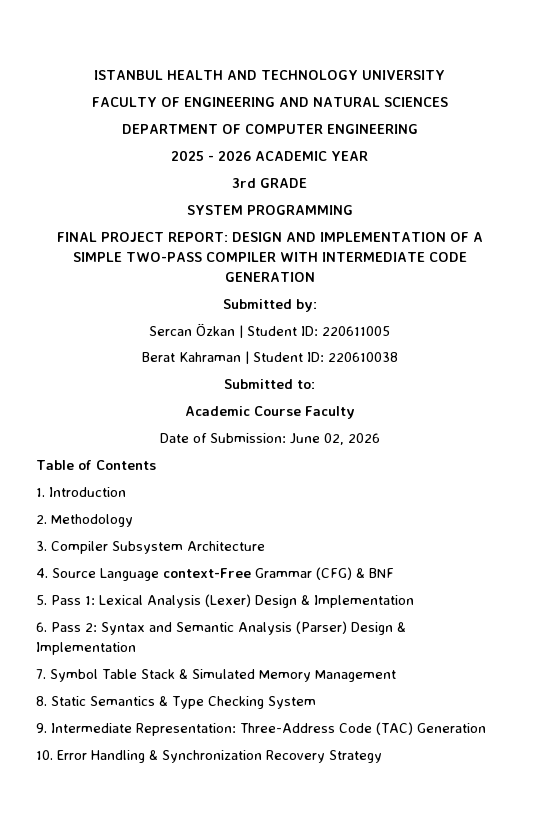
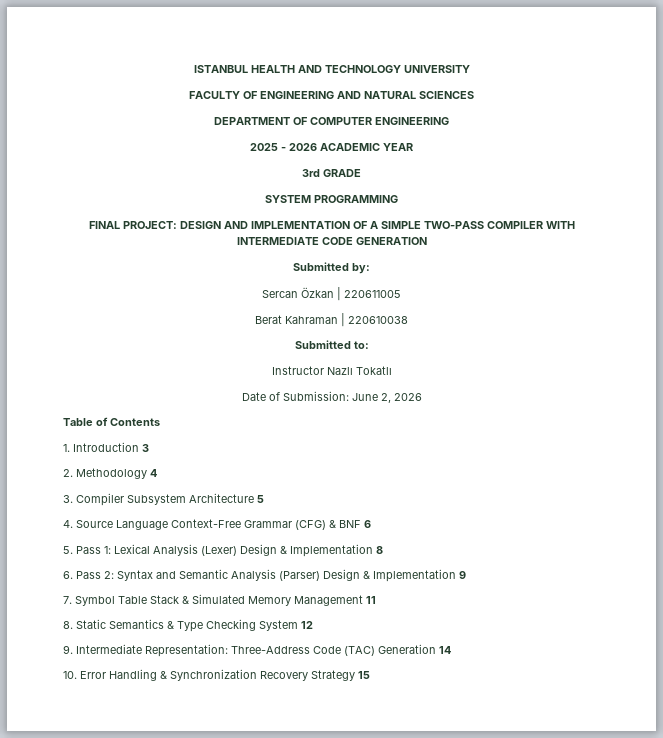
- FINAL PROJECT REPORT: DESIGN AND IMPLEMENTATION OF A SIMPLE TWO-PASS COMPILER WITH INTERMEDIATE CODE GENERATION
+ FINAL PROJECT: DESIGN AND IMPLEMENTATION OF A SIMPLE TWO-PASS COMPILER WITH INTERMEDIATE CODE GENERATION
- Sercan Özkan | Student ID: 220611005
+ Sercan Özkan | 220611005
- Berat Kahraman | Student ID: 220610038
+ Berat Kahraman | 220610038
- Academic Course Faculty
+ Instructor Nazlı Tokatlı
- Date of Submission: June 02, 2026
+ Date of Submission: June 2, 2026
- 1. Introduction
+ 1. Introduction 3
- 2. Methodology
+ 2. Methodology 4
- 3. Compiler Subsystem Architecture
+ 3. Compiler Subsystem Architecture 5
- 4. Source Language context-Free Grammar (CFG) & BNF
+ 4. Source Language Context-Free Grammar (CFG) & BNF 6
- 5. Pass 1: Lexical Analysis (Lexer) Design & Implementation
+ 5. Pass 1: Lexical Analysis (Lexer) Design & Implementation 8
- 6. Pass 2: Syntax and Semantic Analysis (Parser) Design & Implementation
+ 6. Pass 2: Syntax and Semantic Analysis (Parser) Design & Implementation 9
- 7. Symbol Table Stack & Simulated Memory Management
+ 7. Symbol Table Stack & Simulated Memory Management 11
- 8. Static Semantics & Type Checking System
+ 8. Static Semantics & Type Checking System 12
- 9. Intermediate Representation: Three-Address Code (TAC) Generation
+ 9. Intermediate Representation: Three-Address Code (TAC) Generation 14
- 10. Error Handling & Synchronization Recovery Strategy
+ 10. Error Handling & Synchronization Recovery Strategy 15

